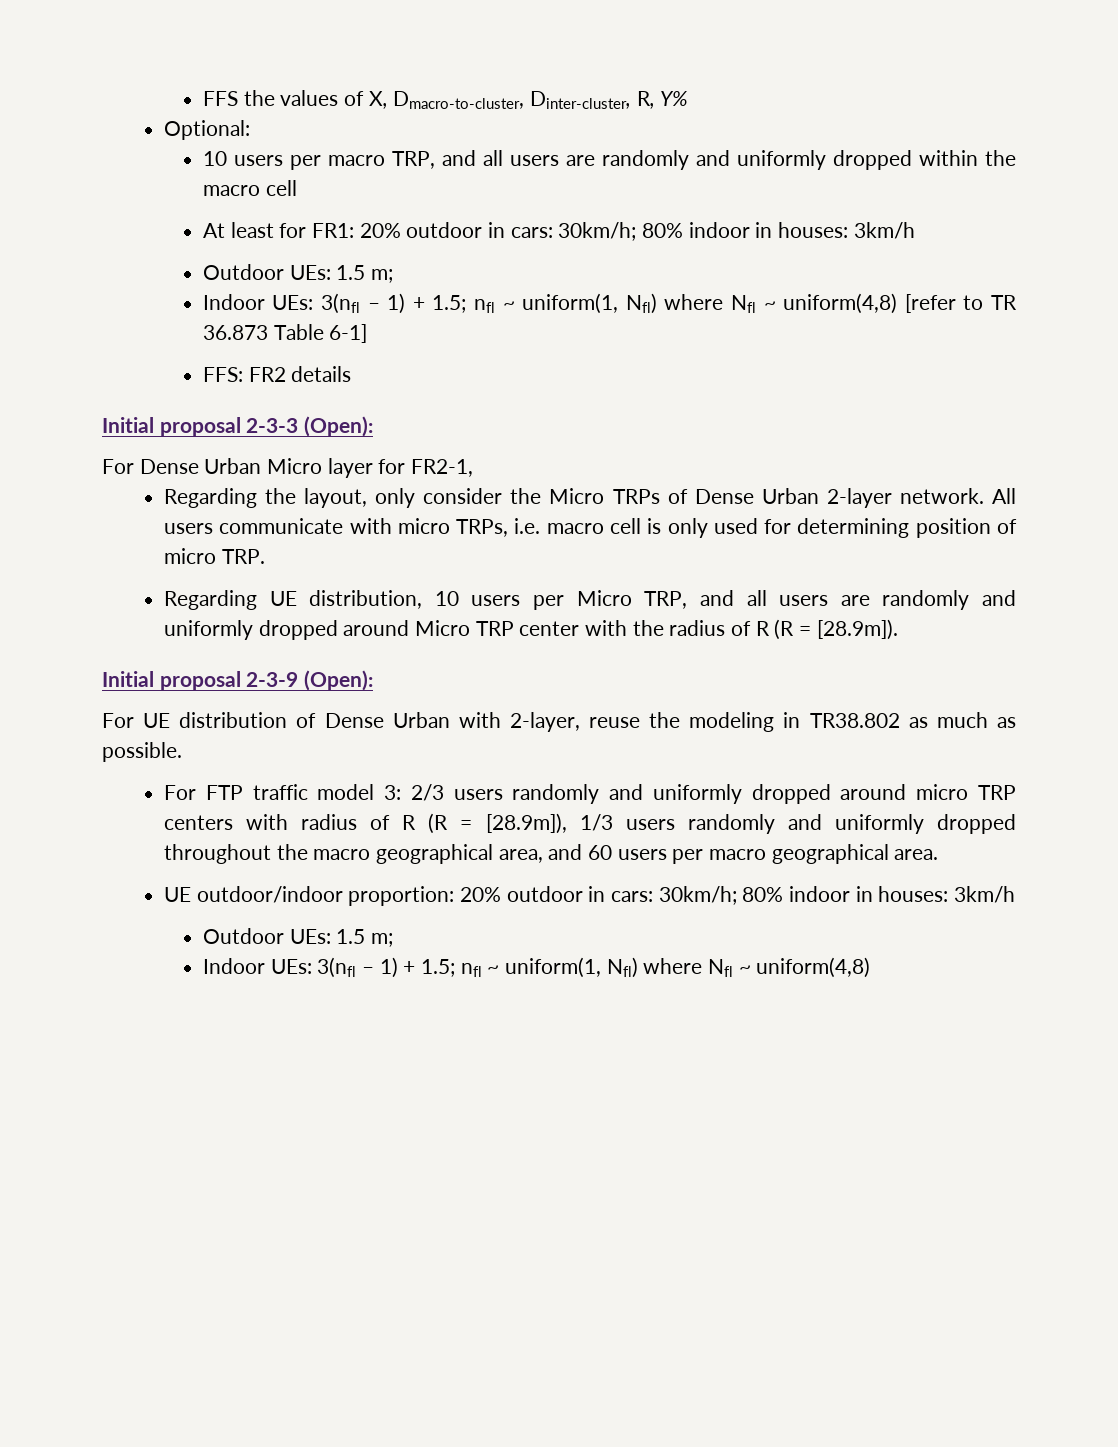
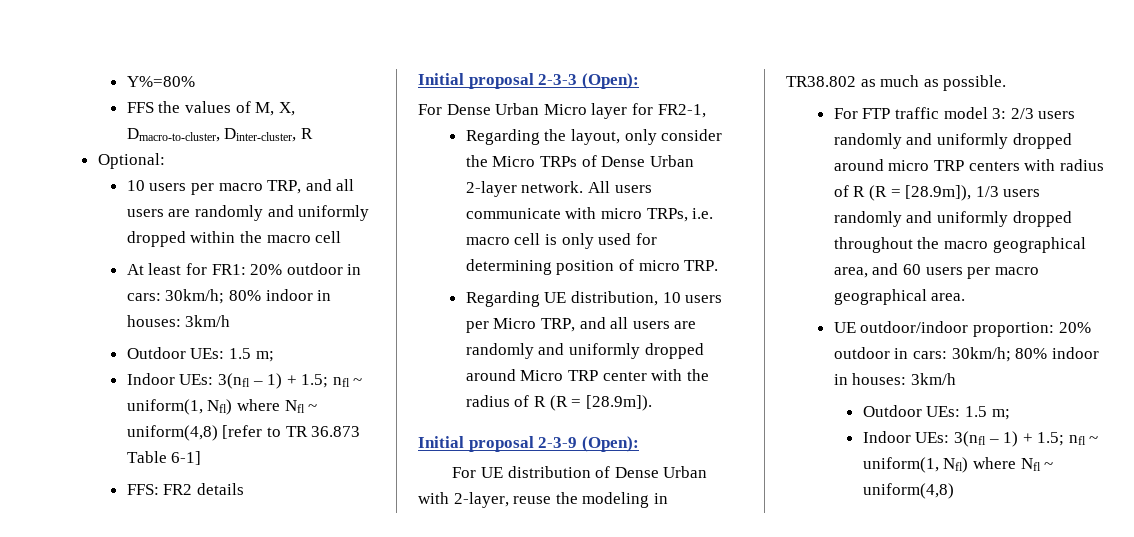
+ Y%=80%
- FFS the values of X, Dmacro-to-cluster, Dinter-cluster, R, Y%
+ FFS the values of M, X, Dmacro-to-cluster, Dinter-cluster, R

